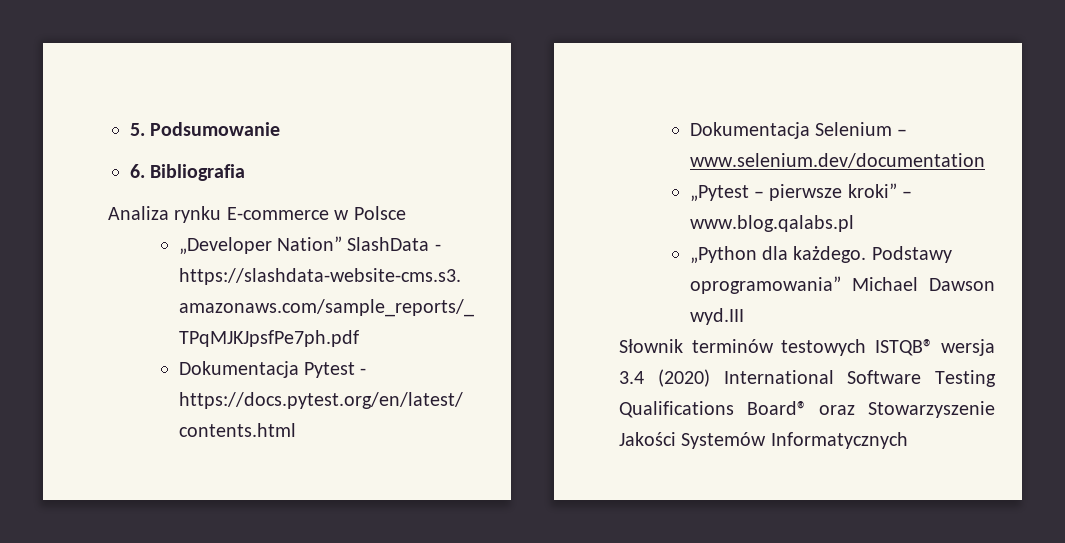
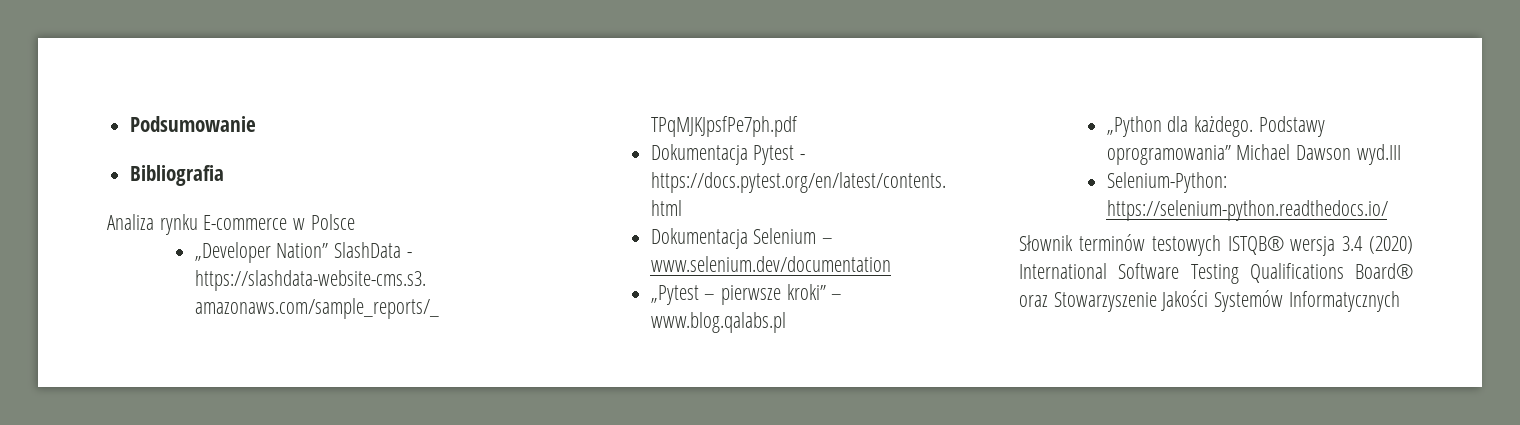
- 5. Podsumowanie
+ Podsumowanie
- 6. Bibliografia
+ Bibliografia
+ Selenium-Python: https://selenium-python.readthedocs.io/

